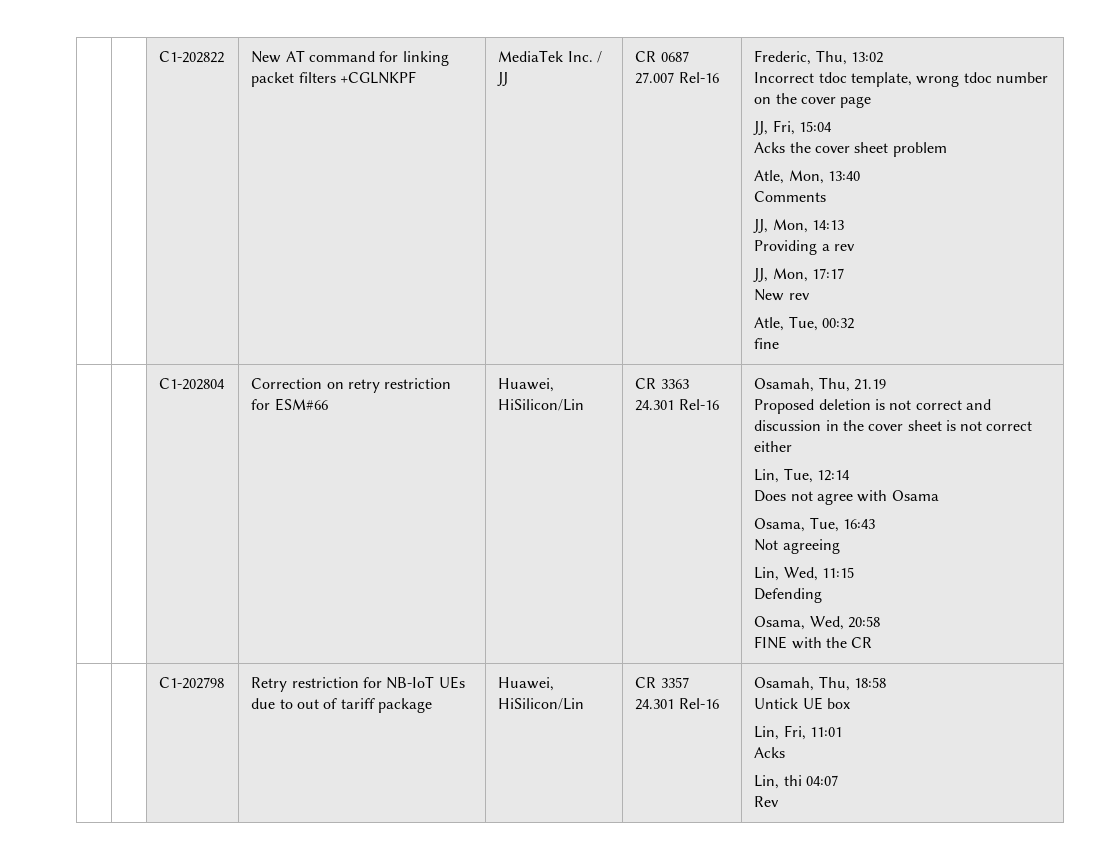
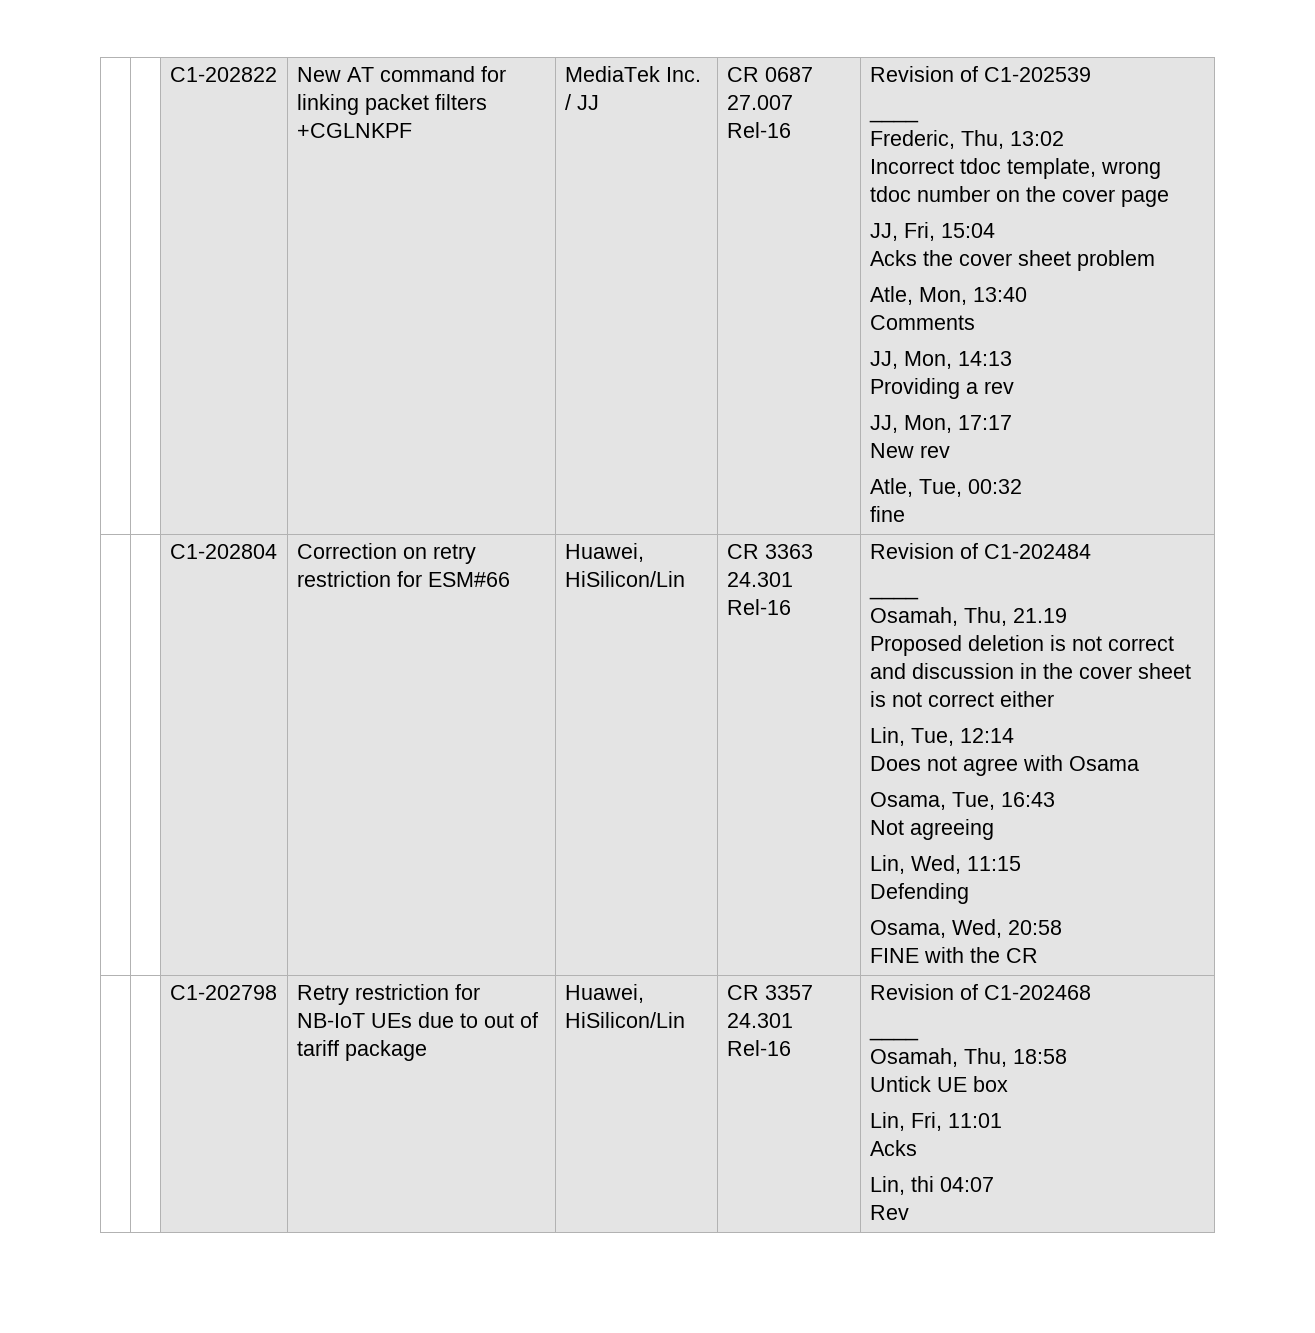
+ Revision of C1-202539
+ ____
+ Revision of C1-202484
+ ____
- | | C1-202798 | Retry restriction for NB-IoT UEs due to out of tariff package | Huawei, HiSilicon/Lin | CR 3357 24.301 Rel-16 | Osamah, Thu, 18:58
+ | | C1-202798 | Retry restriction for NB-IoT UEs due to out of tariff package | Huawei, HiSilicon/Lin | CR 3357 24.301 Rel-16 | Revision of C1-202468
+ ____
+ Osamah, Thu, 18:58

